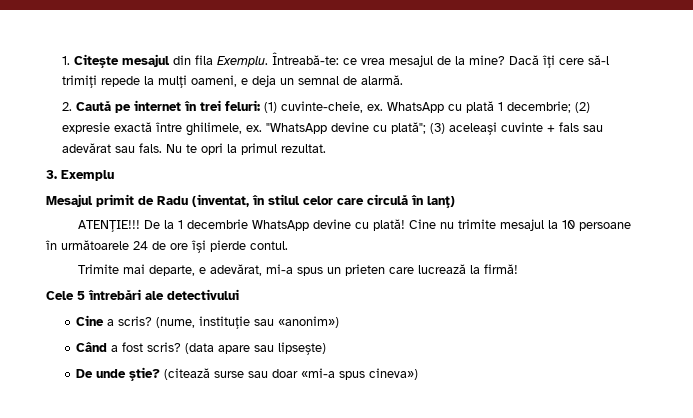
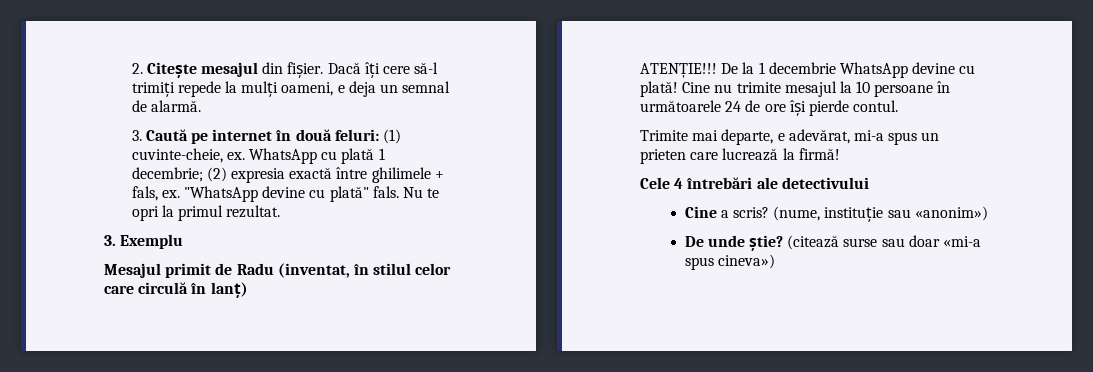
- 1. Citește mesajul din fila Exemplu. Întreabă-te: ce vrea mesajul de la mine?
+ 2. Citește mesajul din fișier.
- 2. Caută pe internet în trei feluri: (1) cuvinte-cheie, ex.
+ 3. Caută pe internet în două feluri: (1) cuvinte-cheie, ex.
- WhatsApp cu plată 1 decembrie; (2) expresie exactă între ghilimele, ex.
+ WhatsApp cu plată 1 decembrie; (2) expresia exactă între ghilimele + fals, ex.
- "WhatsApp devine cu plată"; (3) aceleași cuvinte + fals sau adevărat sau fals.
+ "WhatsApp devine cu plată" fals.
- Cele 5 întrebări ale detectivului
+ Cele 4 întrebări ale detectivului
- Când a fost scris? (data apare sau lipsește)

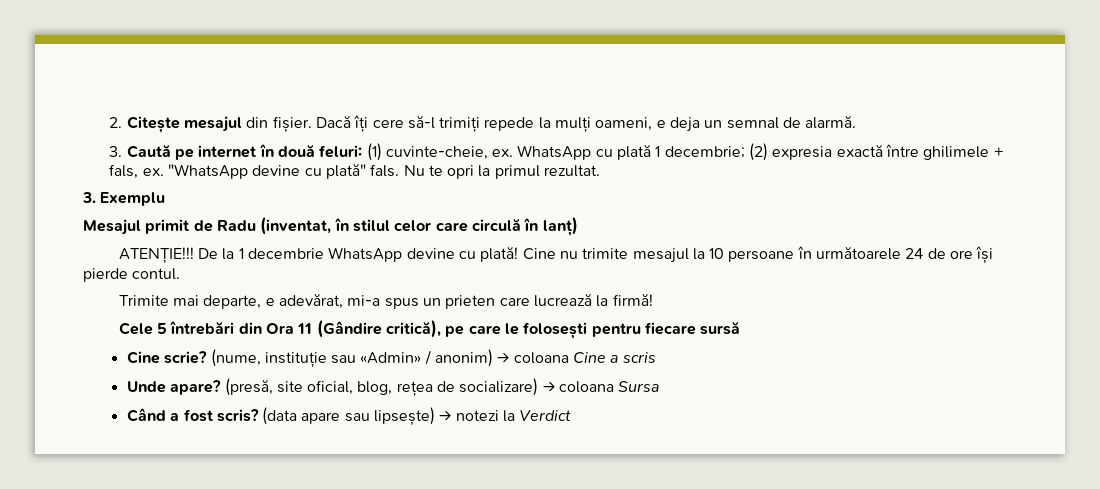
- Cele 4 întrebări ale detectivului
- Cine a scris?
+ Cele 5 întrebări din Ora 11 (Gândire critică), pe care le folosești pentru fiecare sursă
+ Cine scrie?
- (nume, instituție sau «anonim»)
- De unde știe? (citează surse sau doar «mi-a spus cineva»)
+ (nume, instituție sau «Admin» / anonim) → coloana Cine a scris
+ Unde apare? (presă, site oficial, blog, rețea de socializare) → coloana Sursa
+ Când a fost scris? (data apare sau lipsește) → notezi la Verdict

